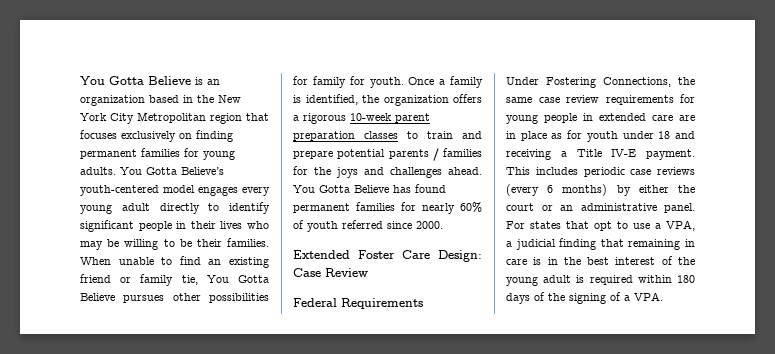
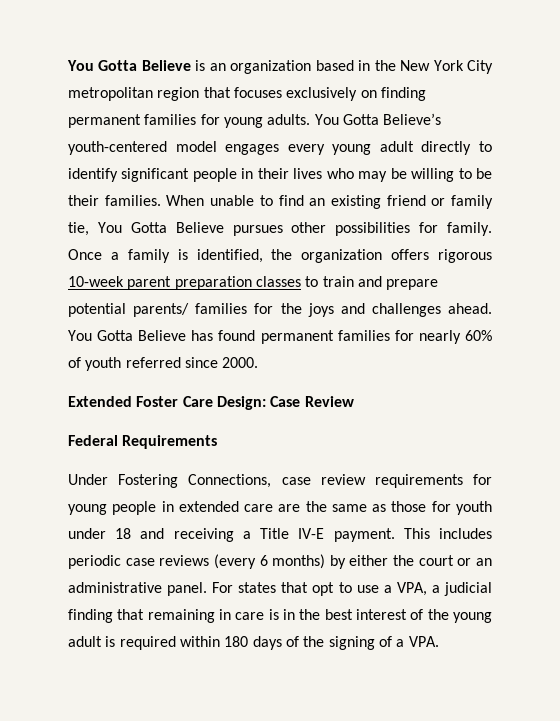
- You Gotta Believe is an organization based in the New York City Metropolitan region that focuses exclusively on finding permanent families for young adults.
+ You Gotta Believe is an organization based in the New York City metropolitan region that focuses exclusively on finding permanent families for young adults.
- When unable to find an existing friend or family tie, You Gotta Believe pursues other possibilities for family for youth.
+ When unable to find an existing friend or family tie, You Gotta Believe pursues other possibilities for family.
- Once a family is identified, the organization offers a rigorous 10-week parent preparation classes to train and prepare potential parents / families for the joys and challenges ahead.
+ Once a family is identified, the organization offers rigorous 10-week parent preparation classes to train and prepare potential parents/ families for the joys and challenges ahead.
- Under Fostering Connections, the same case review requirements for young people in extended care are in place as for youth under 18 and receiving a Title IV-E payment.
+ Under Fostering Connections, case review requirements for young people in extended care are the same as those for youth under 18 and receiving a Title IV-E payment.

